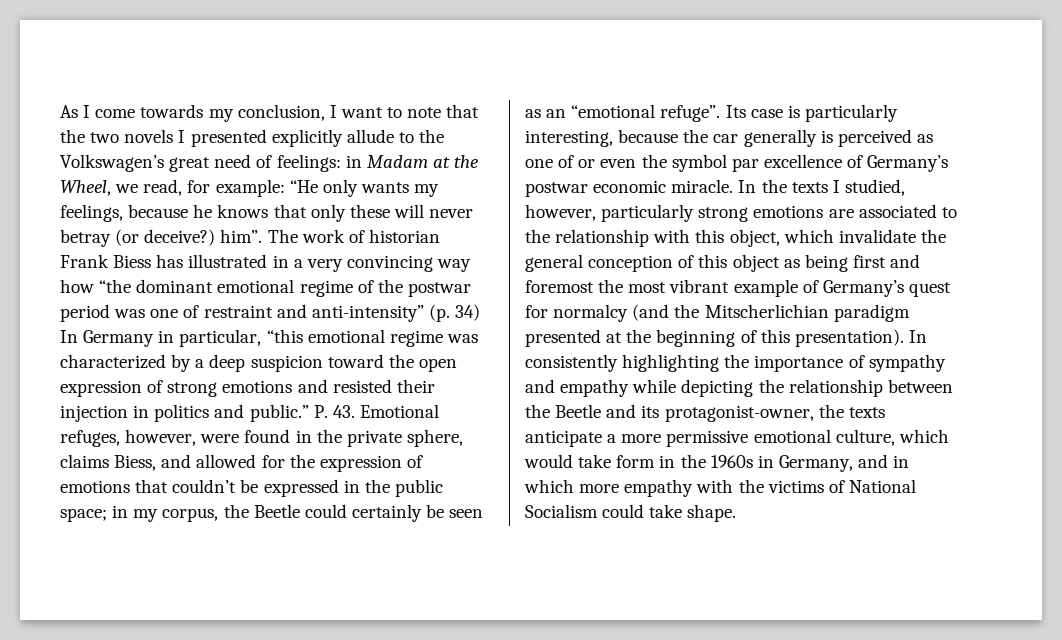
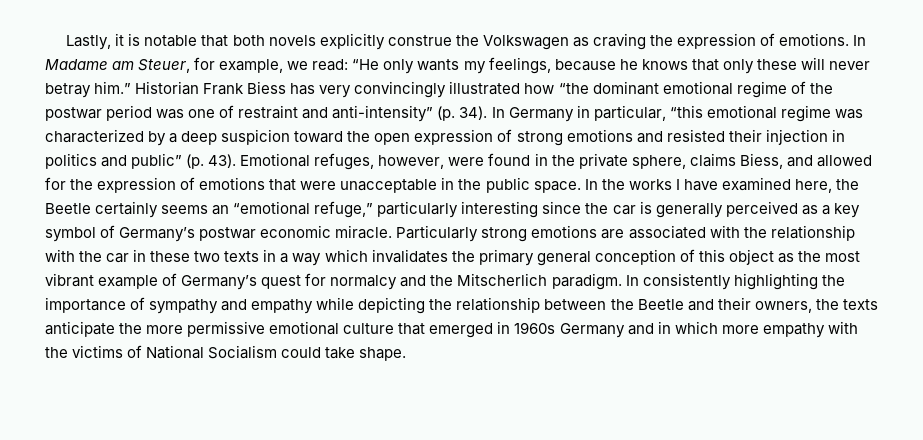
- As I come towards my conclusion, I want to note that the two novels I presented explicitly allude to the Volkswagen’s great need of feelings: in Madam at the Wheel, we read, for example:
+ Lastly, it is notable that both novels explicitly construe the Volkswagen as craving the expression of emotions. In Madame am Steuer, for example, we read:
- “He only wants my feelings, because he knows that only these will never betray (or deceive?) him”. The work of historian Frank Biess has illustrated in a very convincing way how “the dominant emotional regime of the postwar period was one of restraint and anti-intensity” (p. 34) In Germany in particular, “this emotional regime was characterized by a deep suspicion toward the open expression of strong emotions and resisted their injection in politics and public.” P. 43. Emotional refuges, however, were found in the private sphere, claims Biess, and allowed for the expression of emotions that couldn’t be expressed in the public space; in my corpus, the Beetle could certainly be seen as an “emotional refuge”. Its case is particularly interesting, because the car generally is perceived as one of or even the symbol par excellence of Germany’s postwar economic miracle.
+ “He only wants my feelings, because he knows that only these will never betray him.” Historian Frank Biess has very convincingly illustrated how “the dominant emotional regime of the postwar period was one of restraint and anti-intensity” (p. 34). In Germany in particular, “this emotional regime was characterized by a deep suspicion toward the open expression of strong emotions and resisted their injection in politics and public” (p. 43). Emotional refuges, however, were found in the private sphere, claims Biess, and allowed for the expression of emotions that were unacceptable in the public space. In the works I have examined here, the Beetle certainly seems an “emotional refuge,” particularly interesting since the car is generally perceived as a key symbol of Germany’s postwar economic miracle.
- In the texts I studied, however, particularly strong emotions are associated to the relationship with this object, which invalidate the general conception of this object as being first and foremost the most vibrant example of Germany’s quest for normalcy (and the Mitscherlichian paradigm presented at the beginning of this presentation).
+ Particularly strong emotions are associated with the relationship with the car in these two texts in a way which invalidates the primary general conception of this object as the most vibrant example of Germany’s quest for normalcy and the Mitscherlich paradigm.
- In consistently highlighting the importance of sympathy and empathy while depicting the relationship between the Beetle and its protagonist-owner, the texts anticipate a more permissive emotional culture, which would take form in the 1960s in Germany, and in which more empathy with the victims of National Socialism could take shape.
+ In consistently highlighting the importance of sympathy and empathy while depicting the relationship between the Beetle and their owners, the texts anticipate the more permissive emotional culture that emerged in 1960s Germany and in which more empathy with the victims of National Socialism could take shape.

